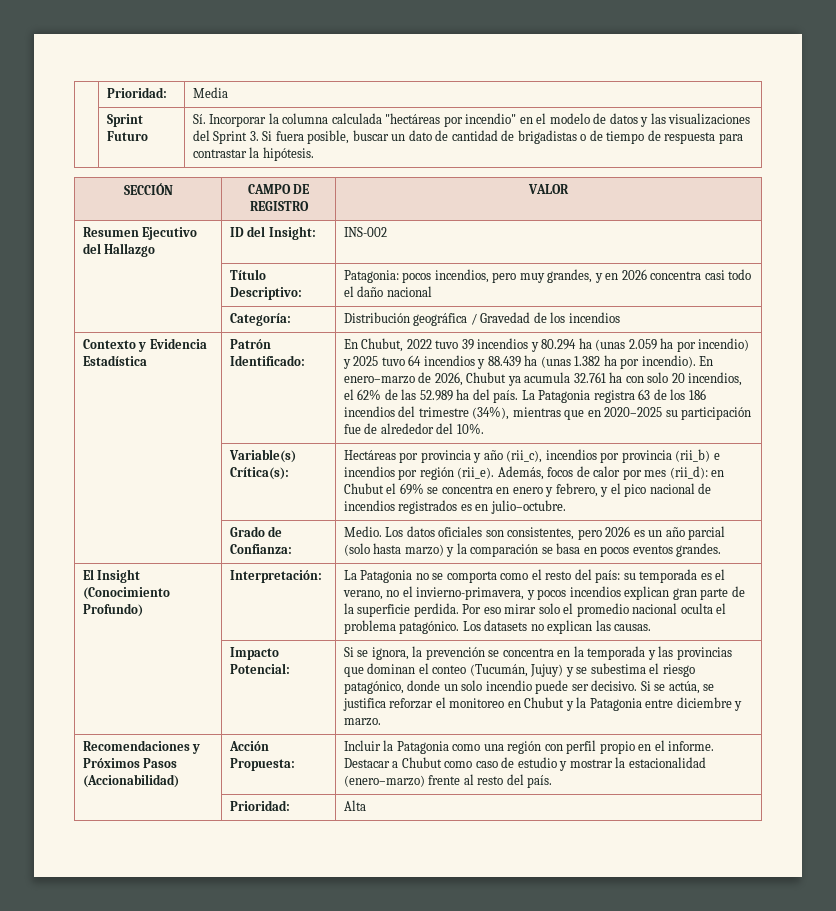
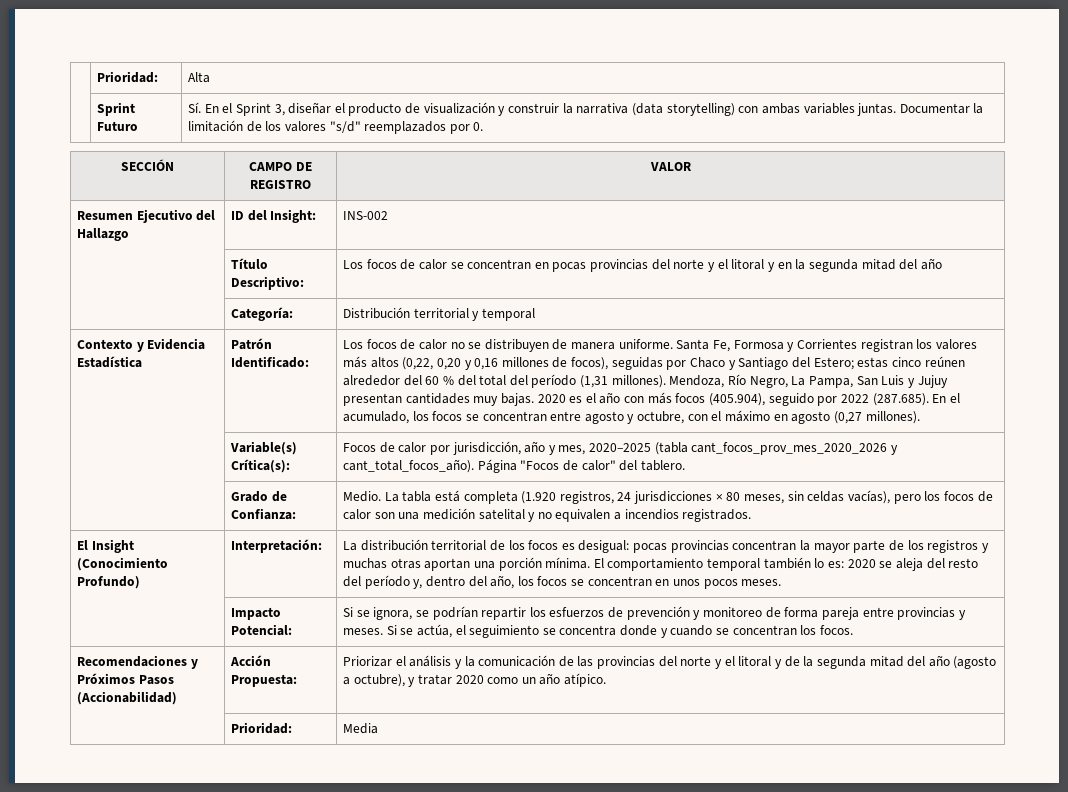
- | Prioridad: | Media
+ | Prioridad: | Alta
- | Sprint Futuro | Sí. Incorporar la columna calculada "hectáreas por incendio" en el modelo de datos y las visualizaciones del Sprint 3. Si fuera posible, buscar un dato de cantidad de brigadistas o de tiempo de respuesta para contrastar la hipótesis.
+ | Sprint Futuro | Sí. En el Sprint 3, diseñar el producto de visualización y construir la narrativa (data storytelling) con ambas variables juntas. Documentar la limitación de los valores "s/d" reemplazados por 0.
- | Título Descriptivo: | Patagonia: pocos incendios, pero muy grandes, y en 2026 concentra casi todo el daño nacional
- | Categoría: | Distribución geográfica / Gravedad de los incendios
+ | Título Descriptivo: | Los focos de calor se concentran en pocas provincias del norte y el litoral y en la segunda mitad del año
+ | Categoría: | Distribución territorial y temporal
- En Chubut, 2022 tuvo 39 incendios y 80.294 ha (unas 2.059 ha por incendio) y 2025 tuvo 64 incendios y 88.439 ha (unas 1.382 ha por incendio). En enero–marzo de 2026, Chubut ya acumula 32.761 ha con solo 20 incendios, el 62% de las 52.989 ha del país. La Patagonia registra 63 de los 186 incendios del trimestre (34%), mientras que en 2020–2025 su participación fue de alrededor del 10%.
- | Variable(s) Crítica(s): | Hectáreas por provincia y año (rii_c), incendios por provincia (rii_b) e incendios por región (rii_e). Además, focos de calor por mes (rii_d): en Chubut el 69% se concentra en enero y febrero, y el pico nacional de incendios registrados es en julio–octubre.
- | Grado de Confianza: | Medio. Los datos oficiales son consistentes, pero 2026 es un año parcial (solo hasta marzo) y la comparación se basa en pocos eventos grandes.
+ Los focos de calor no se distribuyen de manera uniforme. Santa Fe, Formosa y Corrientes registran los valores más altos (0,22, 0,20 y 0,16 millones de focos), seguidas por Chaco y Santiago del Estero; estas cinco reúnen alrededor del 60 % del total del período (1,31 millones). Mendoza, Río Negro, La Pampa, San Luis y Jujuy presentan cantidades muy bajas. 2020 es el año con más focos (405.904), seguido por 2022 (287.685). En el acumulado, los focos se concentran entre agosto y octubre, con el máximo en agosto (0,27 millones).
+ | Variable(s) Crítica(s): | Focos de calor por jurisdicción, año y mes, 2020–2025 (tabla cant_focos_prov_mes_2020_2026 y cant_total_focos_año). Página "Focos de calor" del tablero.
+ | Grado de Confianza: | Medio. La tabla está completa (1.920 registros, 24 jurisdicciones × 80 meses, sin celdas vacías), pero los focos de calor son una medición satelital y no equivalen a incendios registrados.
- La Patagonia no se comporta como el resto del país: su temporada es el verano, no el invierno-primavera, y pocos incendios explican gran parte de la superficie perdida. Por eso mirar solo el promedio nacional oculta el problema patagónico. Los datasets no explican las causas.
+ La distribución territorial de los focos es desigual: pocas provincias concentran la mayor parte de los registros y muchas otras aportan una porción mínima. El comportamiento temporal también lo es: 2020 se aleja del resto del período y, dentro del año, los focos se concentran en unos pocos meses.
- Si se ignora, la prevención se concentra en la temporada y las provincias que dominan el conteo (Tucumán, Jujuy) y se subestima el riesgo patagónico, donde un solo incendio puede ser decisivo. Si se actúa, se justifica reforzar el monitoreo en Chubut y la Patagonia entre diciembre y marzo.
+ Si se ignora, se podrían repartir los esfuerzos de prevención y monitoreo de forma pareja entre provincias y meses. Si se actúa, el seguimiento se concentra donde y cuando se concentran los focos.
- Recomendaciones y Próximos Pasos (Accionabilidad) | Acción Propuesta: | Incluir la Patagonia como una región con perfil propio en el informe. Destacar a Chubut como caso de estudio y mostrar la estacionalidad (enero–marzo) frente al resto del país.
- | Prioridad: | Alta
+ Recomendaciones y Próximos Pasos (Accionabilidad) | Acción Propuesta: | Priorizar el análisis y la comunicación de las provincias del norte y el litoral y de la segunda mitad del año (agosto a octubre), y tratar 2020 como un año atípico.
+ | Prioridad: | Media

